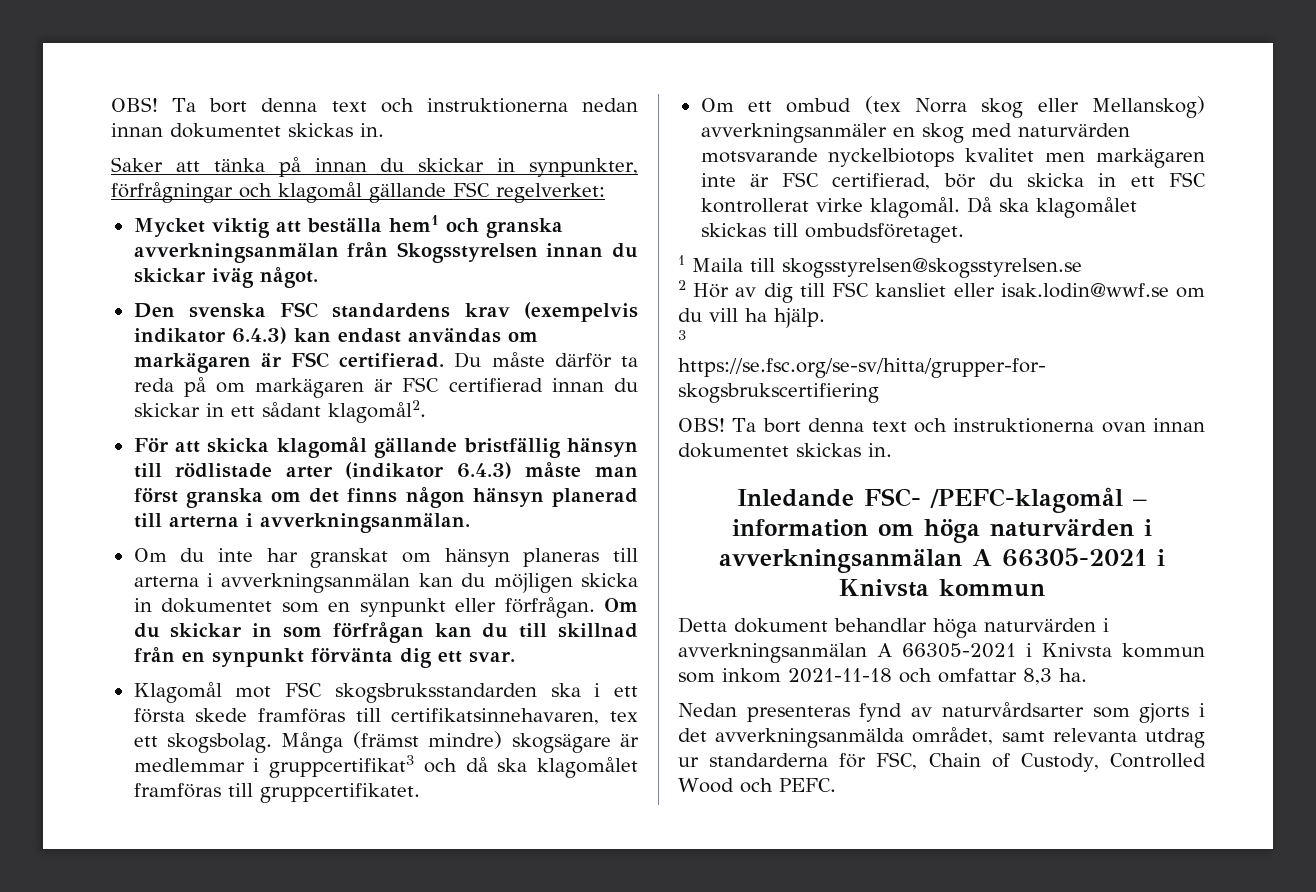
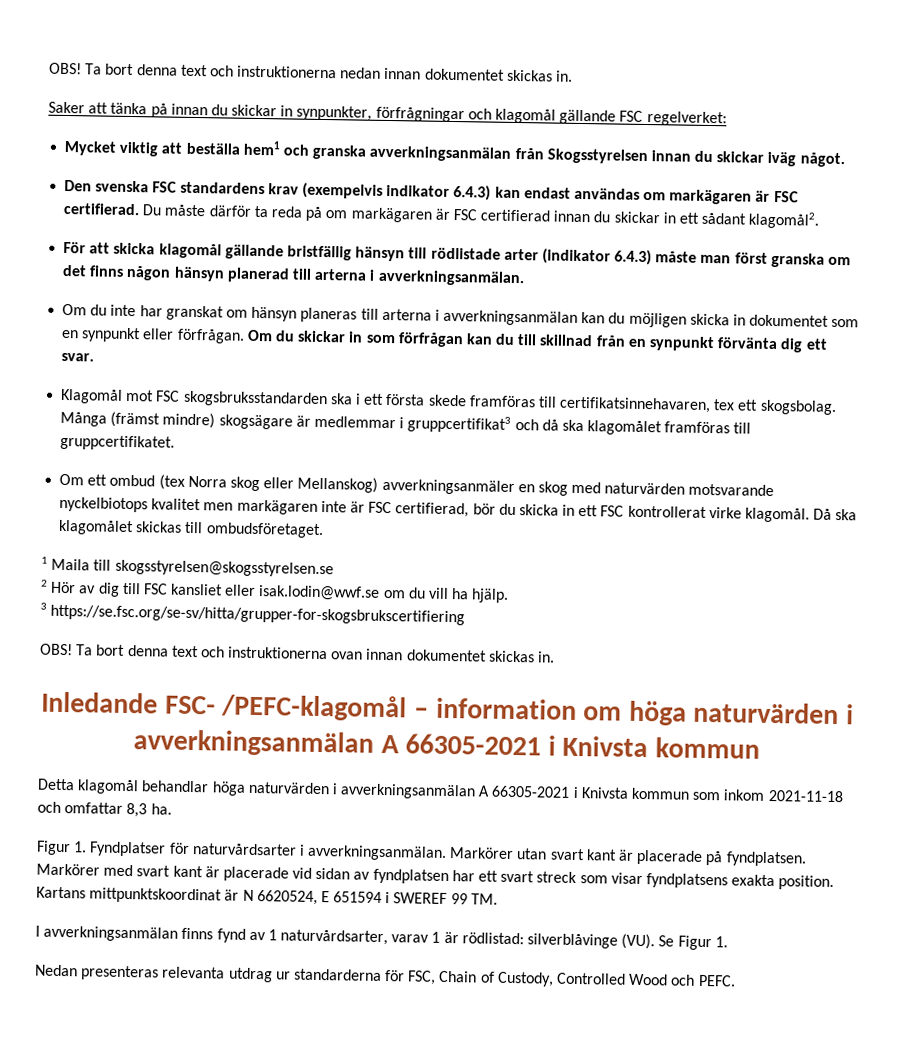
- Detta dokument behandlar höga naturvärden i avverkningsanmälan A 66305-2021 i Knivsta kommun som inkom 2021-11-18 och omfattar 8,3 ha.
+ Detta klagomål behandlar höga naturvärden i avverkningsanmälan A 66305-2021 i Knivsta kommun som inkom 2021-11-18 och omfattar 8,3 ha.
- Nedan presenteras fynd av naturvårdsarter som gjorts i det avverkningsanmälda området, samt relevanta utdrag ur standarderna för FSC, Chain of Custody, Controlled Wood och PEFC.
+ Figur 1. Fyndplatser för naturvårdsarter i avverkningsanmälan. Markörer utan svart kant är placerade på fyndplatsen. Markörer med svart kant är placerade vid sidan av fyndplatsen har ett svart streck som visar fyndplatsens exakta position. Kartans mittpunktskoordinat är N 6620524, E 651594 i SWEREF 99 TM.
+ I avverkningsanmälan finns fynd av 1 naturvårdsarter, varav 1 är rödlistad: silverblåvinge (VU). Se Figur 1.
+ Nedan presenteras relevanta utdrag ur standarderna för FSC, Chain of Custody, Controlled Wood och PEFC.

